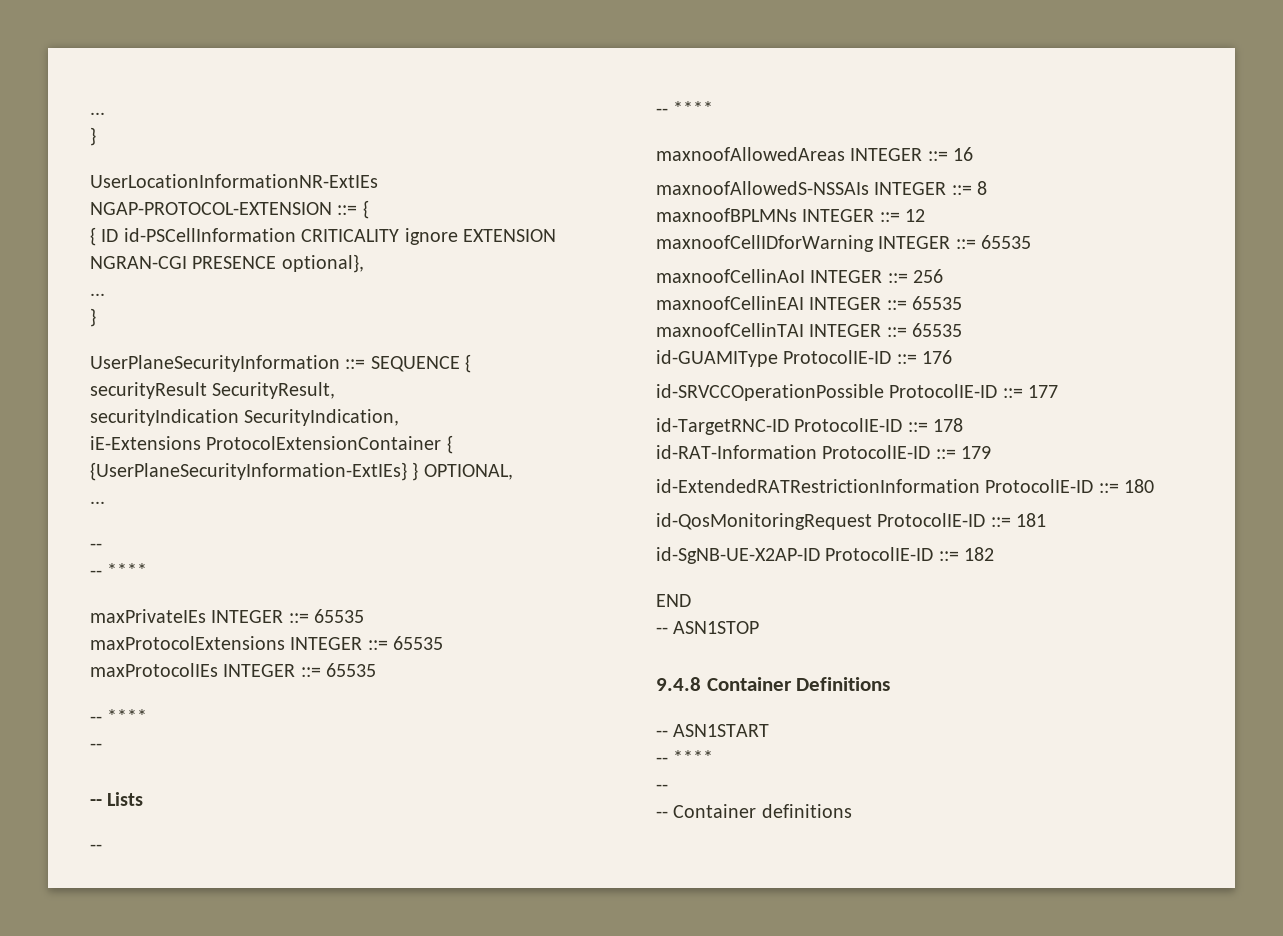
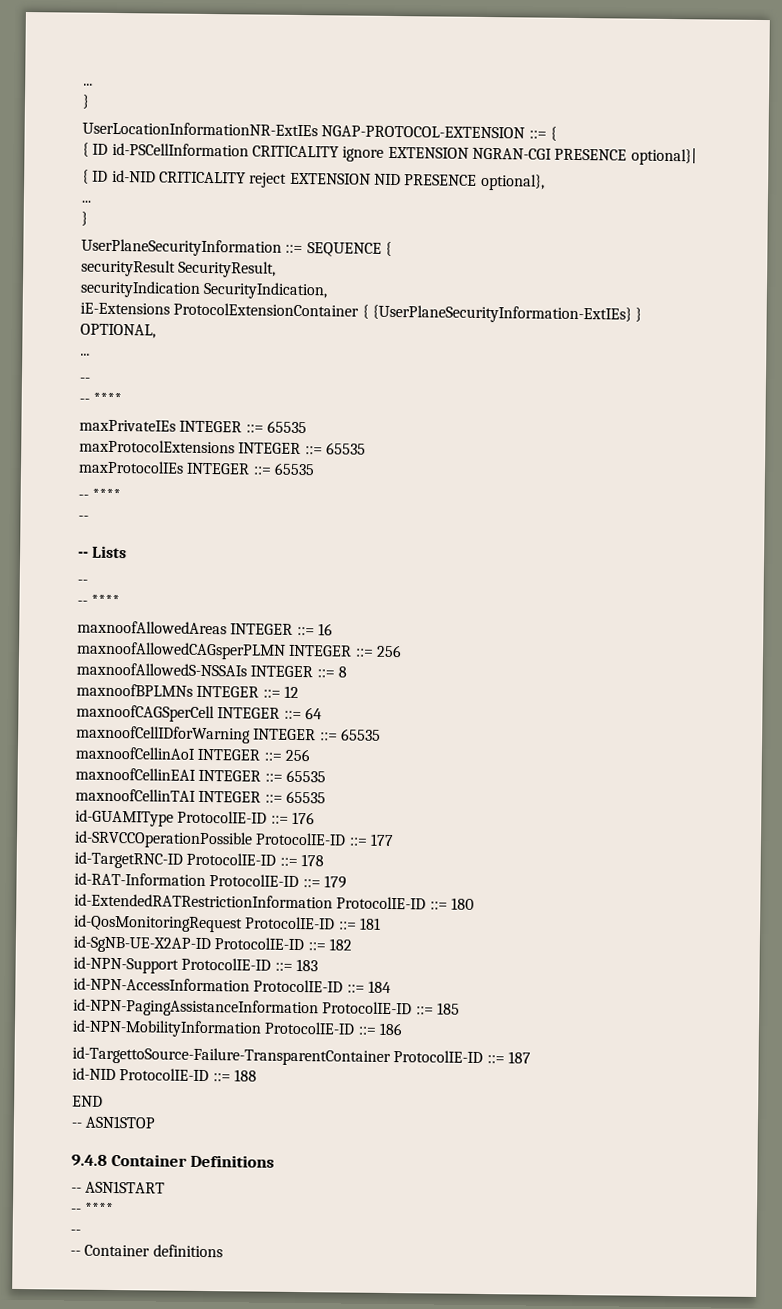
- { ID id-PSCellInformation CRITICALITY ignore EXTENSION NGRAN-CGI PRESENCE optional},
+ { ID id-PSCellInformation CRITICALITY ignore EXTENSION NGRAN-CGI PRESENCE optional}|
+ { ID id-NID CRITICALITY reject EXTENSION NID PRESENCE optional},
+ maxnoofAllowedCAGsperPLMN INTEGER ::= 256
+ maxnoofCAGSperCell INTEGER ::= 64
+ id-NPN-Support ProtocolIE-ID ::= 183
+ id-NPN-AccessInformation ProtocolIE-ID ::= 184
+ id-NPN-PagingAssistanceInformation ProtocolIE-ID ::= 185
+ id-NPN-MobilityInformation ProtocolIE-ID ::= 186
+ id-TargettoSource-Failure-TransparentContainer ProtocolIE-ID ::= 187
+ id-NID ProtocolIE-ID ::= 188

